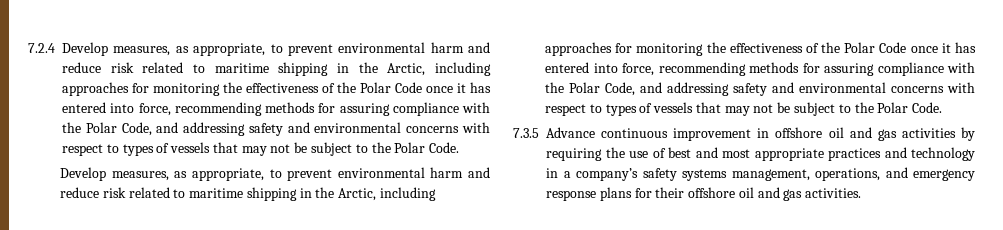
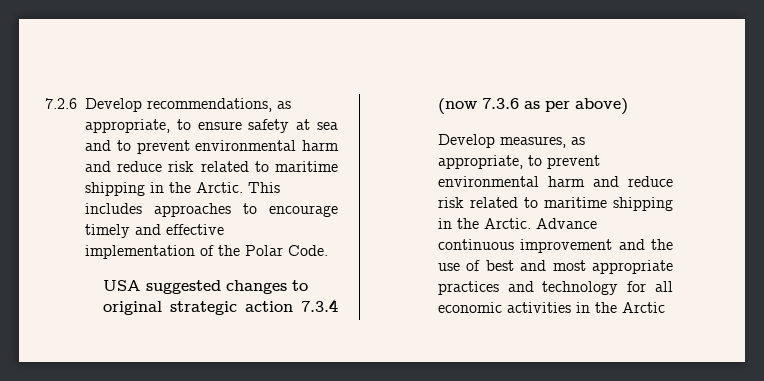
- 7.2.4 Develop measures, as appropriate, to prevent environmental harm and reduce risk related to maritime shipping in the Arctic, including approaches for monitoring the effectiveness of the Polar Code once it has entered into force, recommending methods for assuring compliance with the Polar Code, and addressing safety and environmental concerns with respect to types of vessels that may not be subject to the Polar Code.
- Develop measures, as appropriate, to prevent environmental harm and reduce risk related to maritime shipping in the Arctic, including approaches for monitoring the effectiveness of the Polar Code once it has entered into force, recommending methods for assuring compliance with the Polar Code, and addressing safety and environmental concerns with respect to types of vessels that may not be subject to the Polar Code.
- 7.3.5 Advance continuous improvement in offshore oil and gas activities by requiring the use of best and most appropriate practices and technology in a company’s safety systems management, operations, and emergency response plans for their offshore oil and gas activities.
+ 7.2.6 Develop recommendations, as appropriate, to ensure safety at sea and to prevent environmental harm and reduce risk related to maritime shipping in the Arctic. This includes approaches to encourage timely and effective implementation of the Polar Code.
+ USA suggested changes to original strategic action 7.3.4 (now 7.3.6 as per above)
+ Develop measures, as appropriate, to prevent environmental harm and reduce risk related to maritime shipping in the Arctic. Advance continuous improvement and the use of best and most appropriate practices and technology for all economic activities in the Arctic

